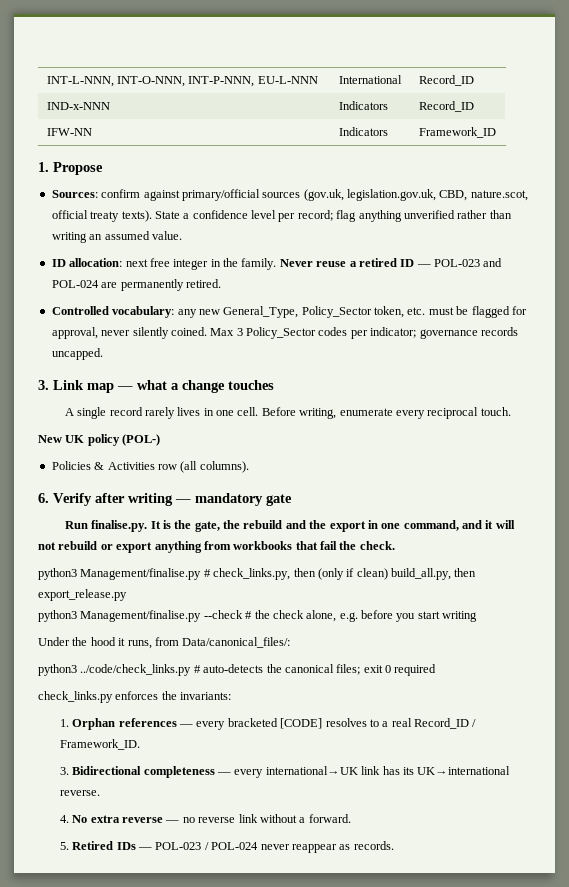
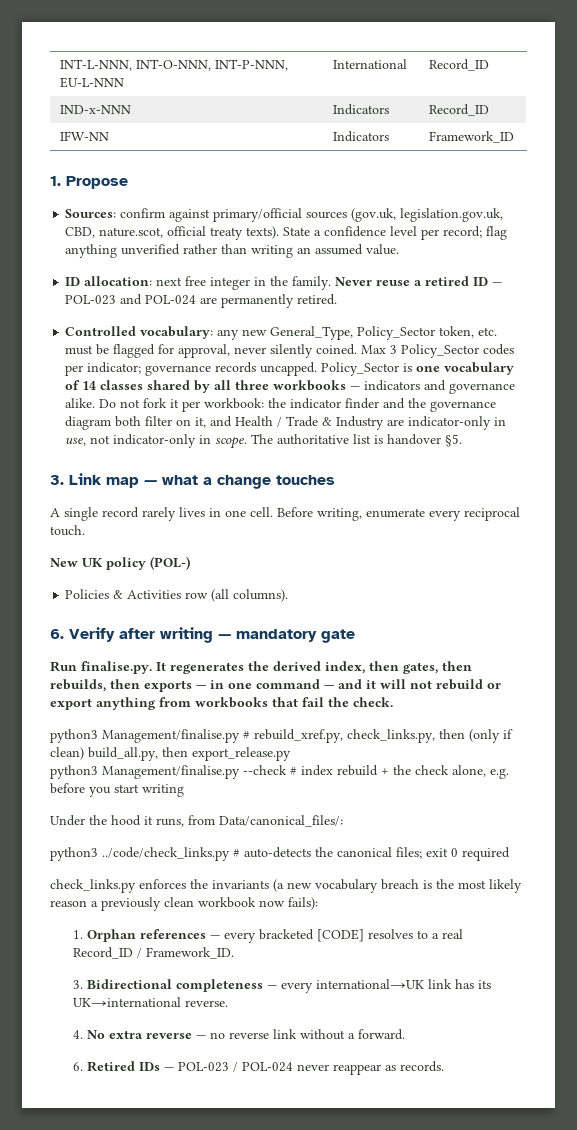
+ Policy_Sector is one vocabulary of 14 classes shared by all three workbooks — indicators and governance alike. Do not fork it per workbook: the indicator finder and the governance diagram both filter on it, and Health / Trade & Industry are indicator-only in use, not indicator-only in scope. The authoritative list is handover §5.
- Run finalise.py. It is the gate, the rebuild and the export in one command, and it will not rebuild or export anything from workbooks that fail the check.
+ Run finalise.py. It regenerates the derived index, then gates, then rebuilds, then exports — in one command — and it will not rebuild or export anything from workbooks that fail the check.
- python3 Management/finalise.py # check_links.py, then (only if clean) build_all.py, then export_release.py
+ python3 Management/finalise.py # rebuild_xref.py, check_links.py, then (only if clean) build_all.py, then export_release.py
- python3 Management/finalise.py --check # the check alone, e.g. before you start writing
+ python3 Management/finalise.py --check # index rebuild + the check alone, e.g. before you start writing
- check_links.py enforces the invariants:
+ check_links.py enforces the invariants (a new vocabulary breach is the most likely reason a previously clean workbook now fails):
- 5. Retired IDs — POL-023 / POL-024 never reappear as records.
+ 6. Retired IDs — POL-023 / POL-024 never reappear as records.

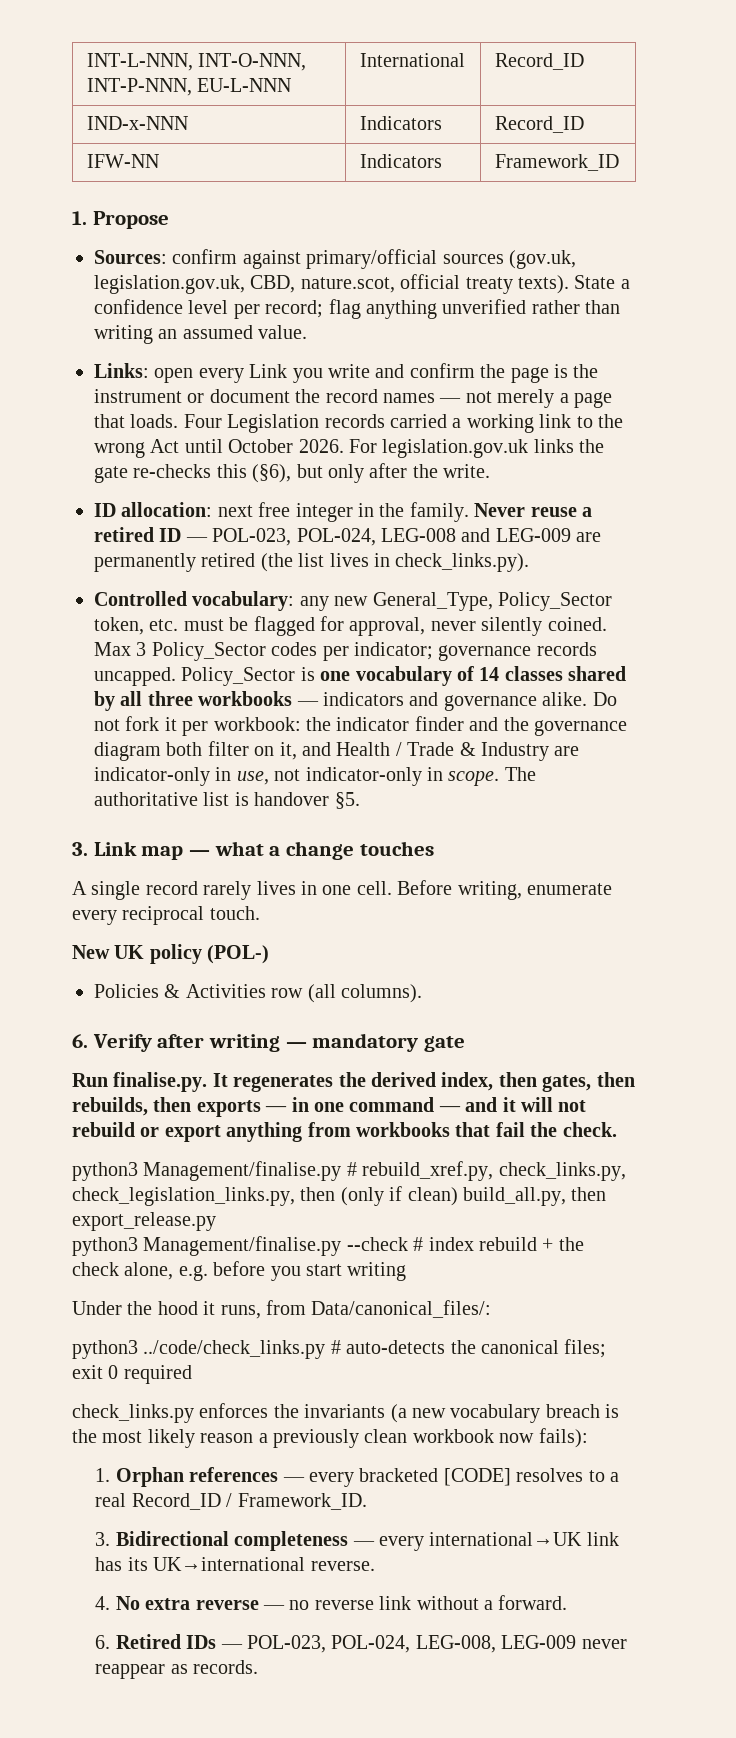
+ Links: open every Link you write and confirm the page is the instrument or document the record names — not merely a page that loads. Four Legislation records carried a working link to the wrong Act until October 2026. For legislation.gov.uk links the gate re-checks this (§6), but only after the write.
- Never reuse a retired ID — POL-023 and POL-024 are permanently retired.
+ Never reuse a retired ID — POL-023, POL-024, LEG-008 and LEG-009 are permanently retired (the list lives in check_links.py).
- python3 Management/finalise.py # rebuild_xref.py, check_links.py, then (only if clean) build_all.py, then export_release.py
+ python3 Management/finalise.py # rebuild_xref.py, check_links.py, check_legislation_links.py, then (only if clean) build_all.py, then export_release.py
- 6. Retired IDs — POL-023 / POL-024 never reappear as records.
+ 6. Retired IDs — POL-023, POL-024, LEG-008, LEG-009 never reappear as records.

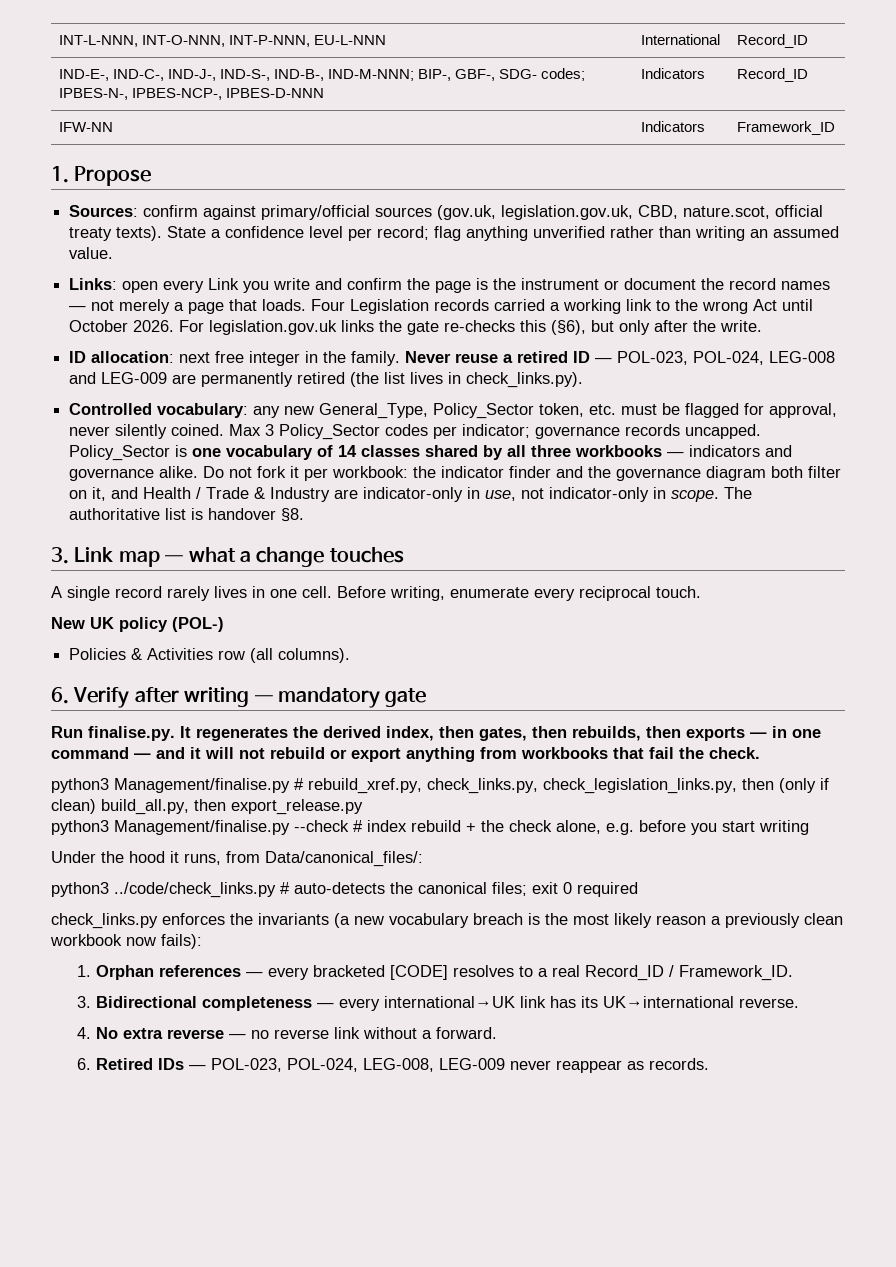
- IND-x-NNN | Indicators | Record_ID
+ IND-E-, IND-C-, IND-J-, IND-S-, IND-B-, IND-M-NNN; BIP-, GBF-, SDG- codes; IPBES-N-, IPBES-NCP-, IPBES-D-NNN | Indicators | Record_ID
- The authoritative list is handover §5.
+ The authoritative list is handover §8.

